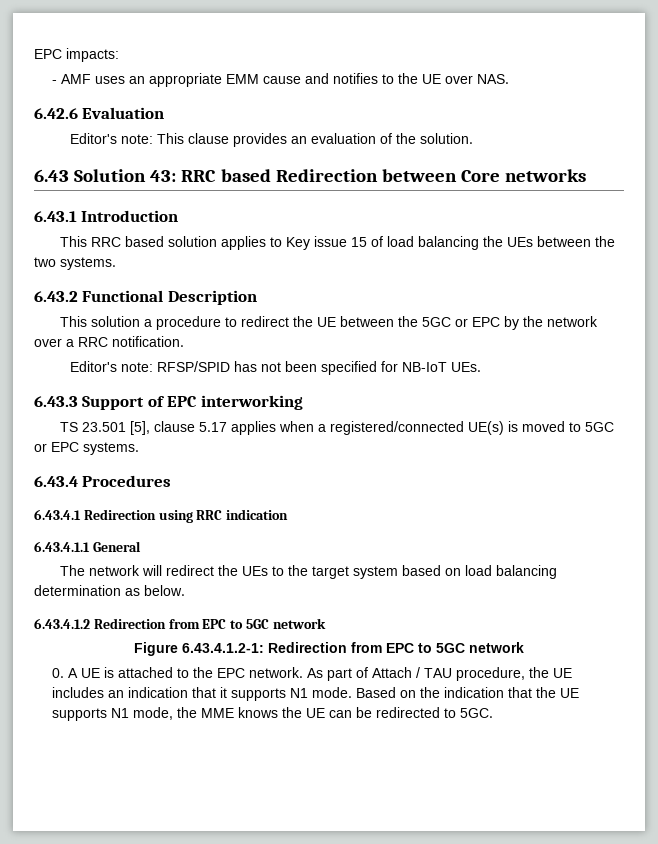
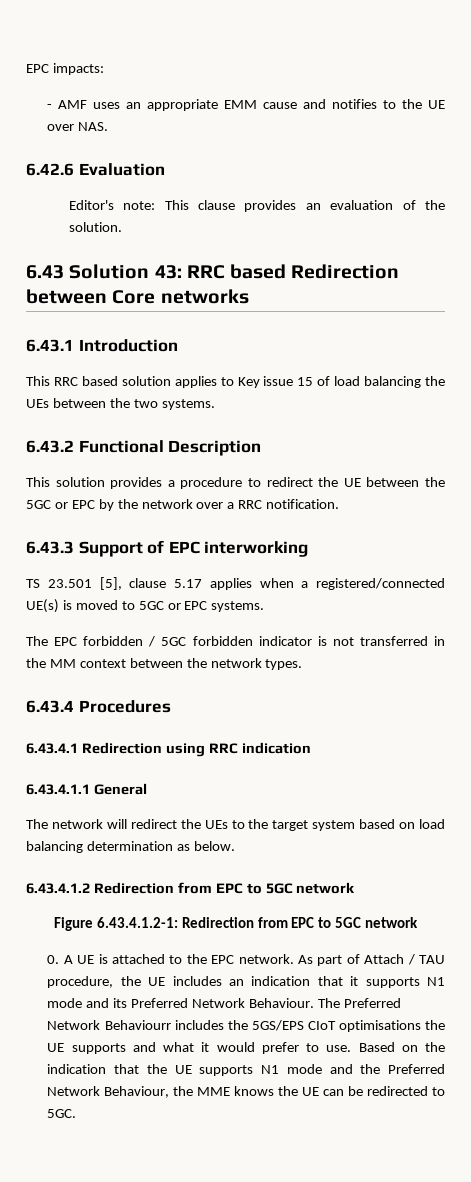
- This solution a procedure to redirect the UE between the 5GC or EPC by the network over a RRC notification.
+ This solution provides a procedure to redirect the UE between the 5GC or EPC by the network over a RRC notification.
- Editor's note: RFSP/SPID has not been specified for NB-IoT UEs.
+ The EPC forbidden / 5GC forbidden indicator is not transferred in the MM context between the network types.
- As part of Attach / TAU procedure, the UE includes an indication that it supports N1 mode.
+ As part of Attach / TAU procedure, the UE includes an indication that it supports N1 mode and its Preferred Network Behaviour. The Preferred Network Behaviourr includes the 5GS/EPS CIoT optimisations the UE supports and what it would prefer to use.
- Based on the indication that the UE supports N1 mode, the MME knows the UE can be redirected to 5GC.
+ Based on the indication that the UE supports N1 mode and the Preferred Network Behaviour, the MME knows the UE can be redirected to 5GC.

